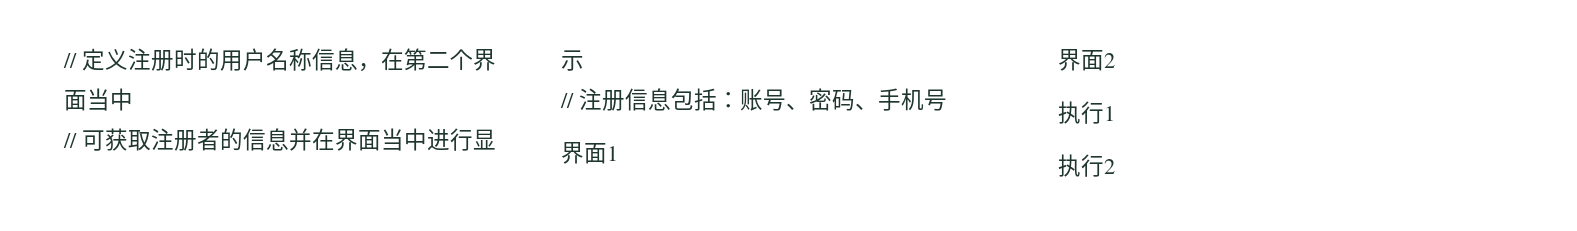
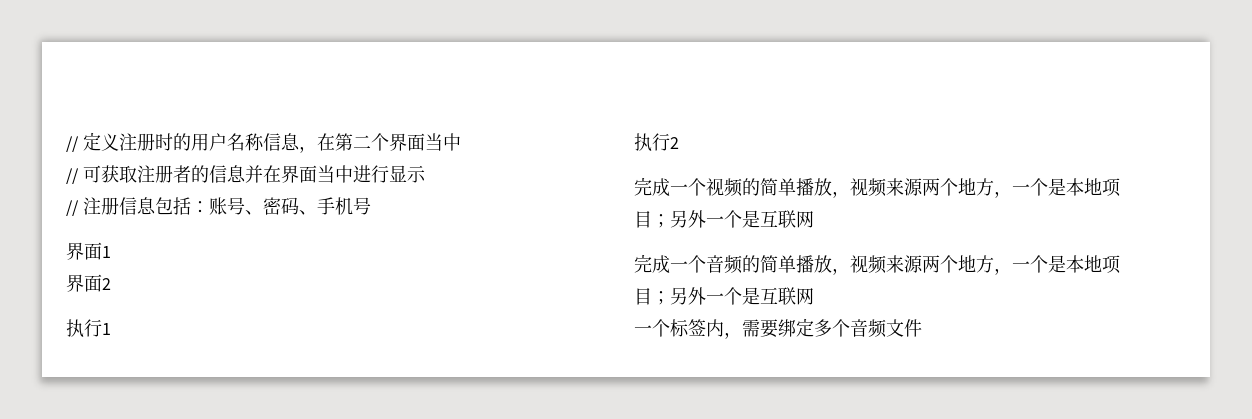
+ 完成一个视频的简单播放，视频来源两个地方，一个是本地项目；另外一个是互联网
+ 完成一个音频的简单播放，视频来源两个地方，一个是本地项目；另外一个是互联网
+ 一个标签内，需要绑定多个音频文件

